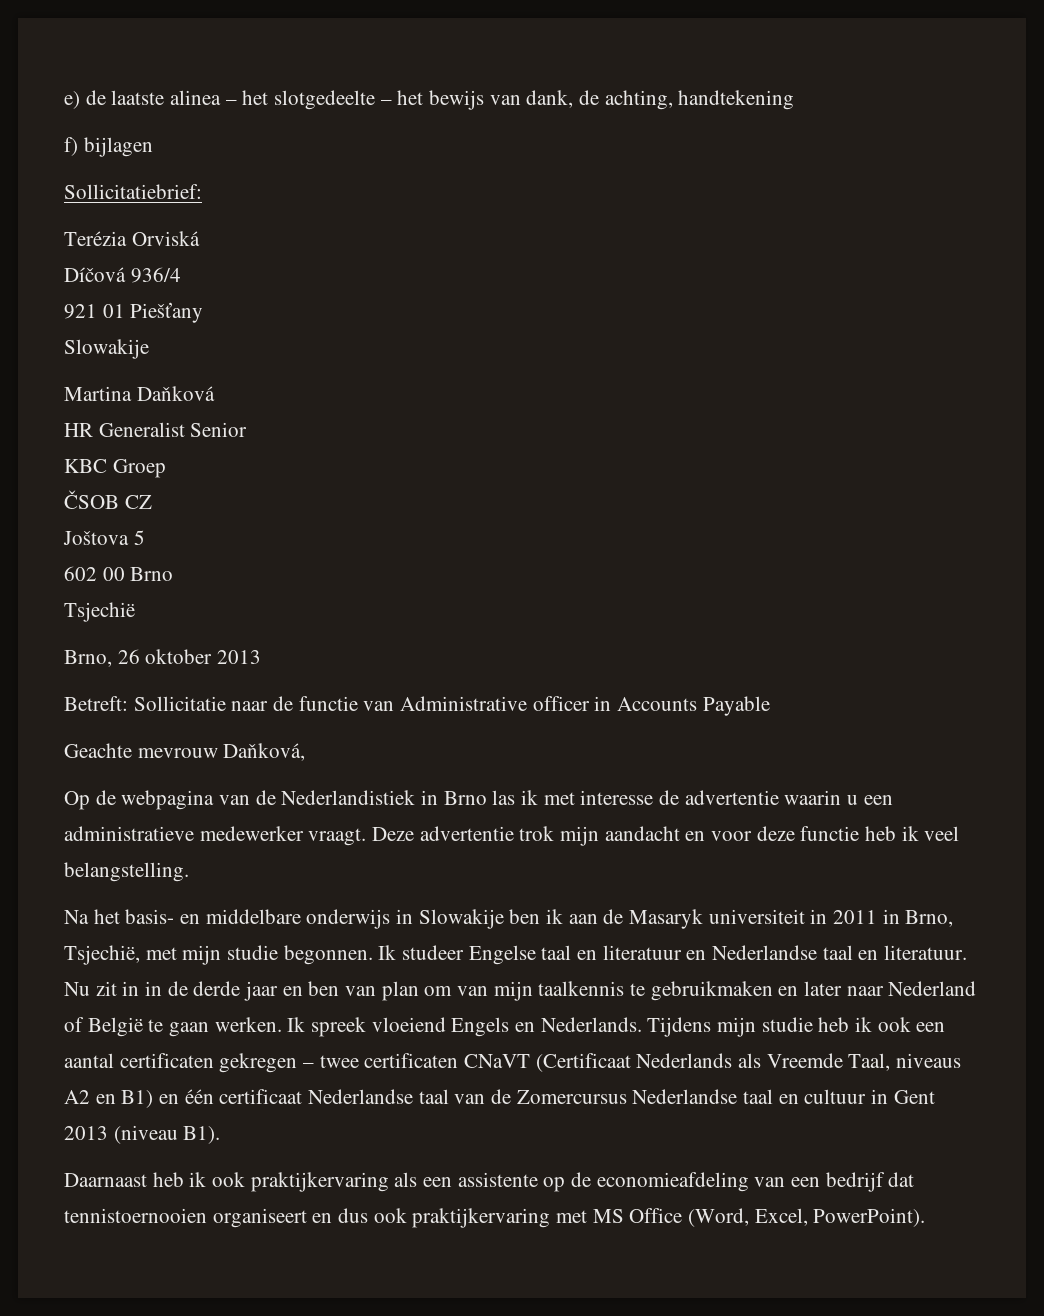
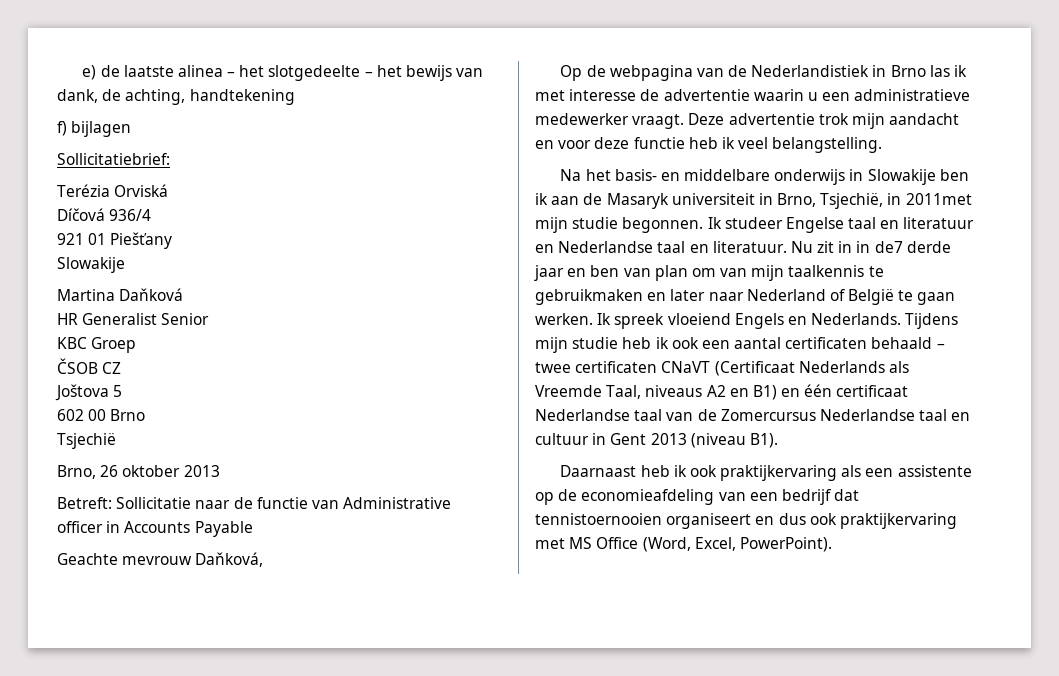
- Na het basis- en middelbare onderwijs in Slowakije ben ik aan de Masaryk universiteit in 2011 in Brno, Tsjechië, met mijn studie begonnen.
+ Na het basis- en middelbare onderwijs in Slowakije ben ik aan de Masaryk universiteit in Brno, Tsjechië, in 2011met mijn studie begonnen.
- Nu zit in in de derde jaar en ben van plan om van mijn taalkennis te gebruikmaken en later naar Nederland of België te gaan werken.
+ Nu zit in in de7 derde jaar en ben van plan om van mijn taalkennis te gebruikmaken en later naar Nederland of België te gaan werken.
- Tijdens mijn studie heb ik ook een aantal certificaten gekregen – twee certificaten CNaVT (Certificaat Nederlands als Vreemde Taal, niveaus A2 en B1) en één certificaat Nederlandse taal van de Zomercursus Nederlandse taal en cultuur in Gent 2013 (niveau B1).
+ Tijdens mijn studie heb ik ook een aantal certificaten behaald – twee certificaten CNaVT (Certificaat Nederlands als Vreemde Taal, niveaus A2 en B1) en één certificaat Nederlandse taal van de Zomercursus Nederlandse taal en cultuur in Gent 2013 (niveau B1).

